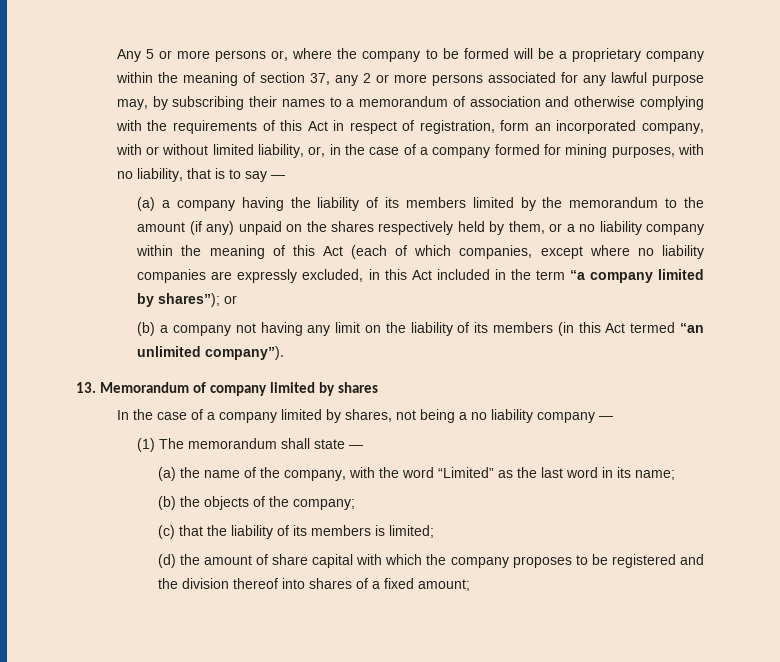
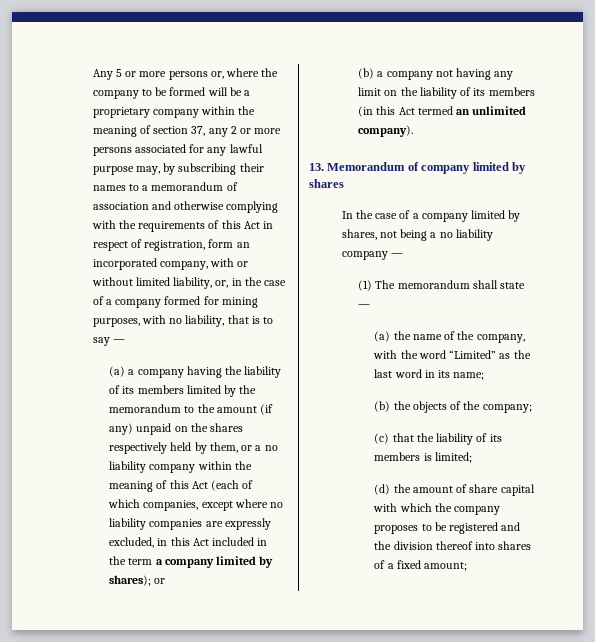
- (a) a company having the liability of its members limited by the memorandum to the amount (if any) unpaid on the shares respectively held by them, or a no liability company within the meaning of this Act (each of which companies, except where no liability companies are expressly excluded, in this Act included in the term “a company limited by shares”); or
+ (a) a company having the liability of its members limited by the memorandum to the amount (if any) unpaid on the shares respectively held by them, or a no liability company within the meaning of this Act (each of which companies, except where no liability companies are expressly excluded, in this Act included in the term a company limited by shares); or
- (b) a company not having any limit on the liability of its members (in this Act termed “an unlimited company”).
+ (b) a company not having any limit on the liability of its members (in this Act termed an unlimited company).

